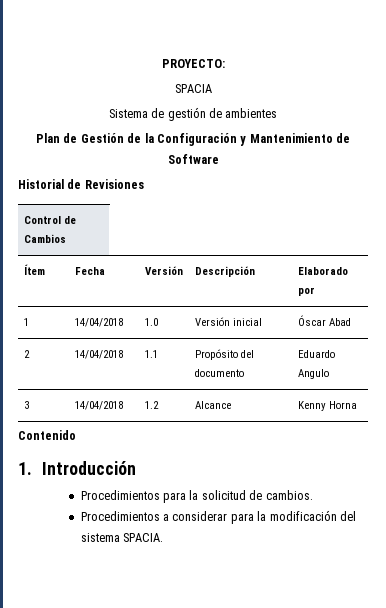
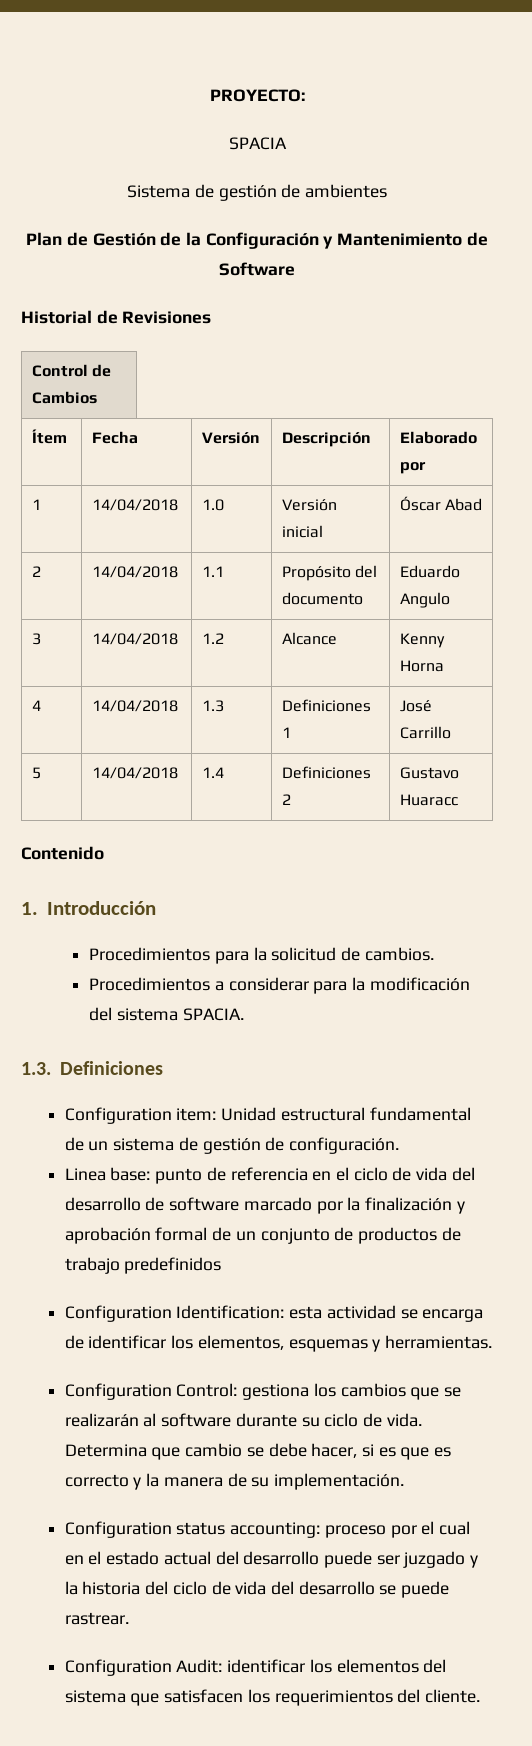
+ 4 | 14/04/2018 | 1.3 | Definiciones 1 | José Carrillo
+ 5 | 14/04/2018 | 1.4 | Definiciones 2 | Gustavo Huaracc
+ 1.3. Definiciones
+ Configuration item: Unidad estructural fundamental de un sistema de gestión de configuración.
+ Linea base: punto de referencia en el ciclo de vida del desarrollo de software marcado por la finalización y aprobación formal de un conjunto de productos de trabajo predefinidos
+ Configuration Identification: esta actividad se encarga de identificar los elementos, esquemas y herramientas.
+ Configuration Control: gestiona los cambios que se realizarán al software durante su ciclo de vida. Determina que cambio se debe hacer, si es que es correcto y la manera de su implementación.
+ Configuration status accounting: proceso por el cual en el estado actual del desarrollo puede ser juzgado y la historia del ciclo de vida del desarrollo se puede rastrear.
+ Configuration Audit: identificar los elementos del sistema que satisfacen los requerimientos del cliente.

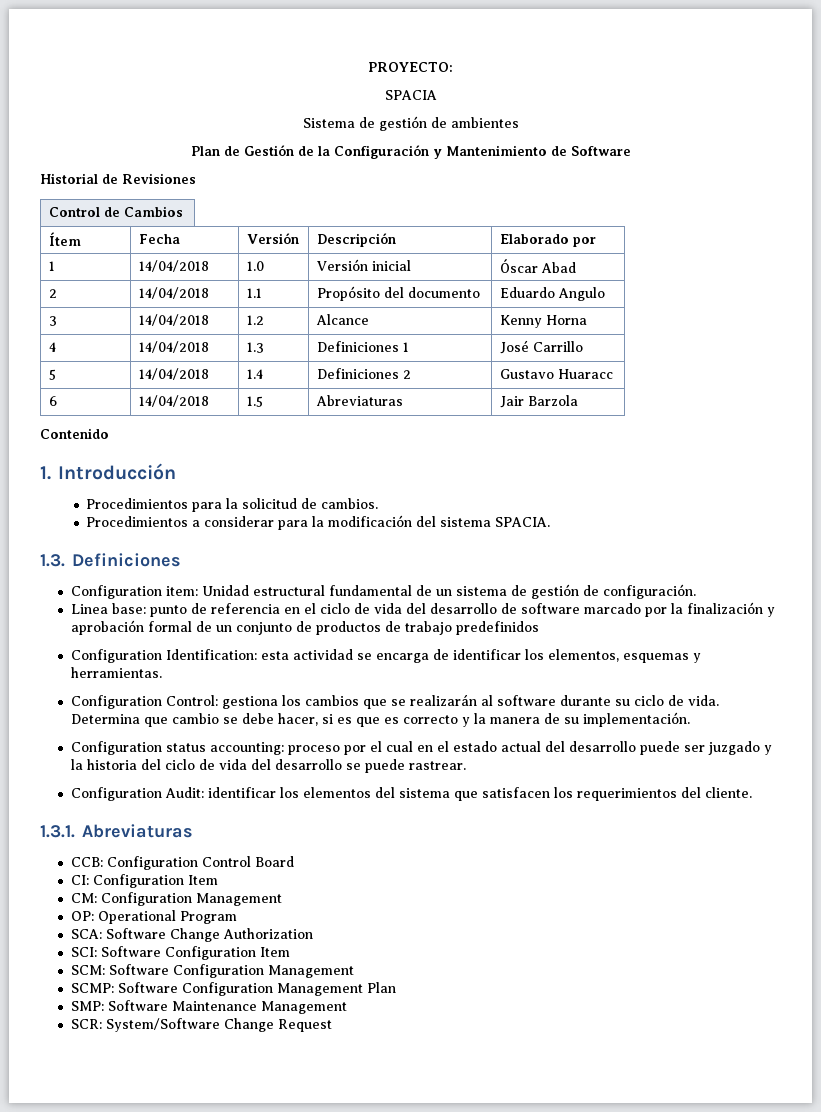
+ 6 | 14/04/2018 | 1.5 | Abreviaturas | Jair Barzola
+ 1.3.1. Abreviaturas
+ CCB: Configuration Control Board
+ CI: Configuration Item
+ CM: Configuration Management
+ OP: Operational Program
+ SCA: Software Change Authorization
+ SCI: Software Configuration Item
+ SCM: Software Configuration Management
+ SCMP: Software Configuration Management Plan
+ SMP: Software Maintenance Management
+ SCR: System/Software Change Request

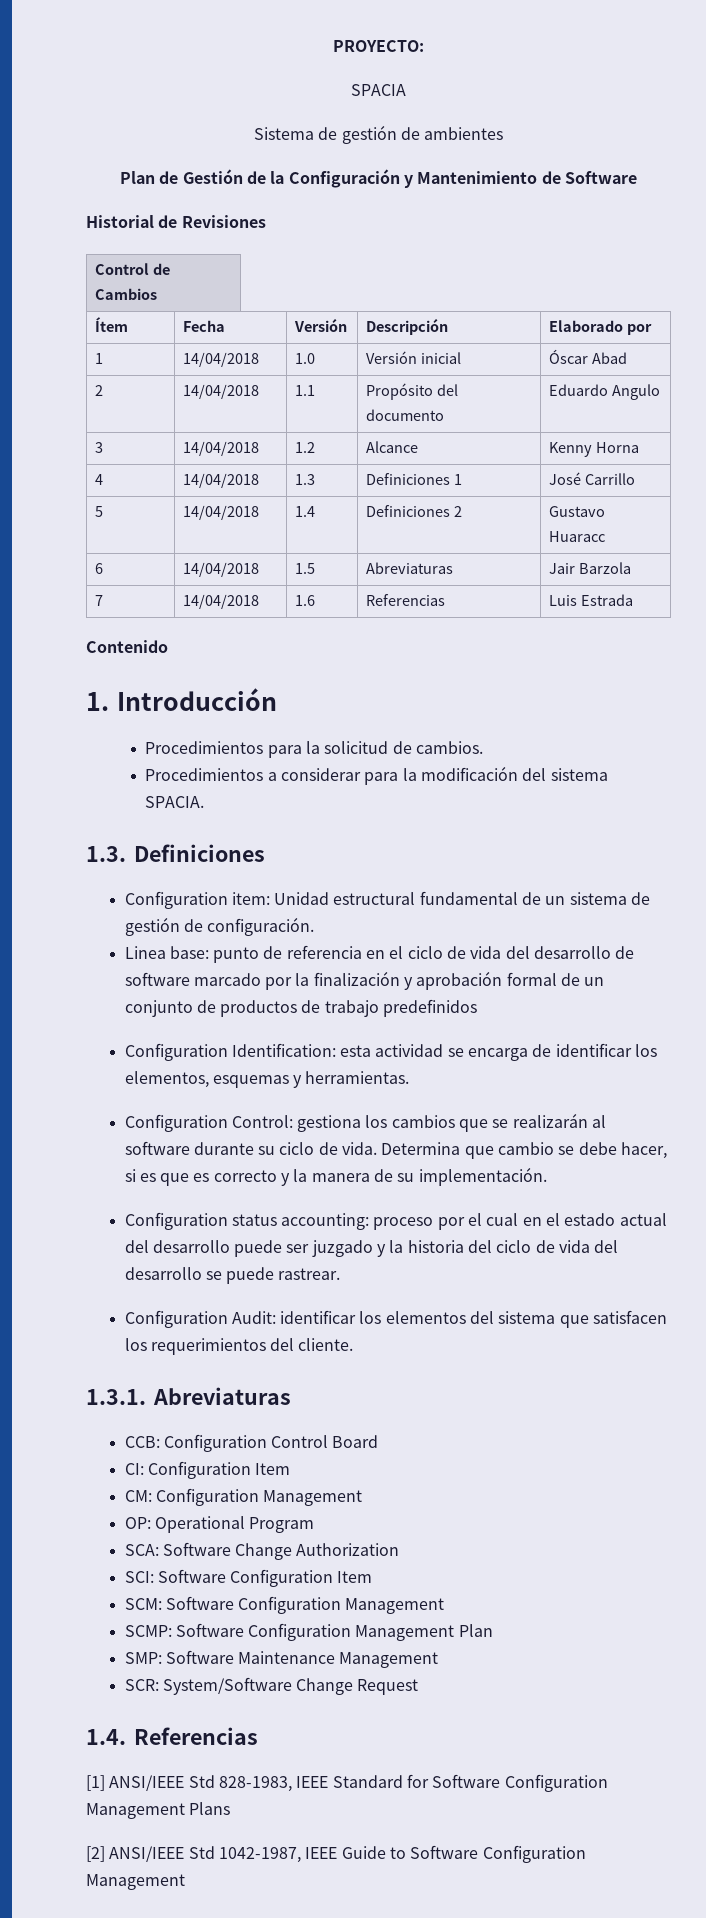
+ 7 | 14/04/2018 | 1.6 | Referencias | Luis Estrada
+ 1.4. Referencias
+ [1] ANSI/IEEE Std 828-1983, IEEE Standard for Software Configuration Management Plans
+ [2] ANSI/IEEE Std 1042-1987, IEEE Guide to Software Configuration Management

